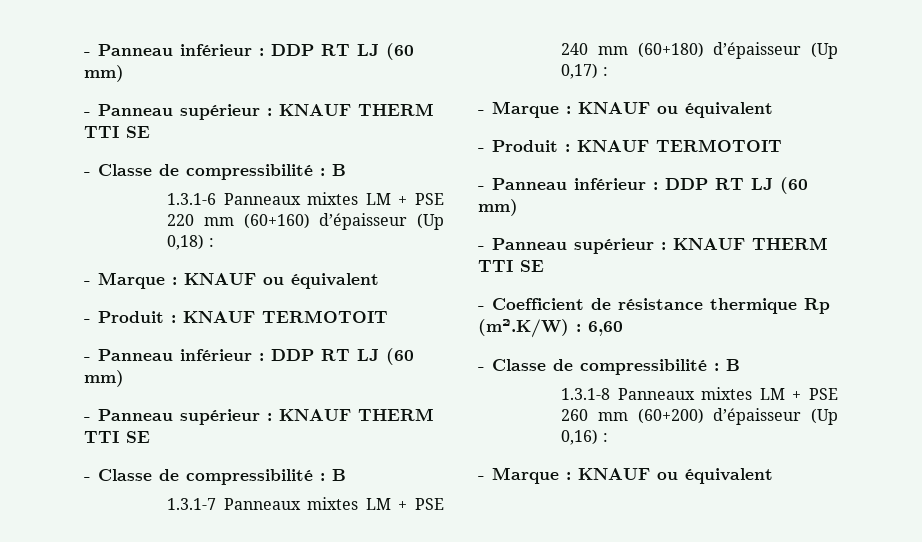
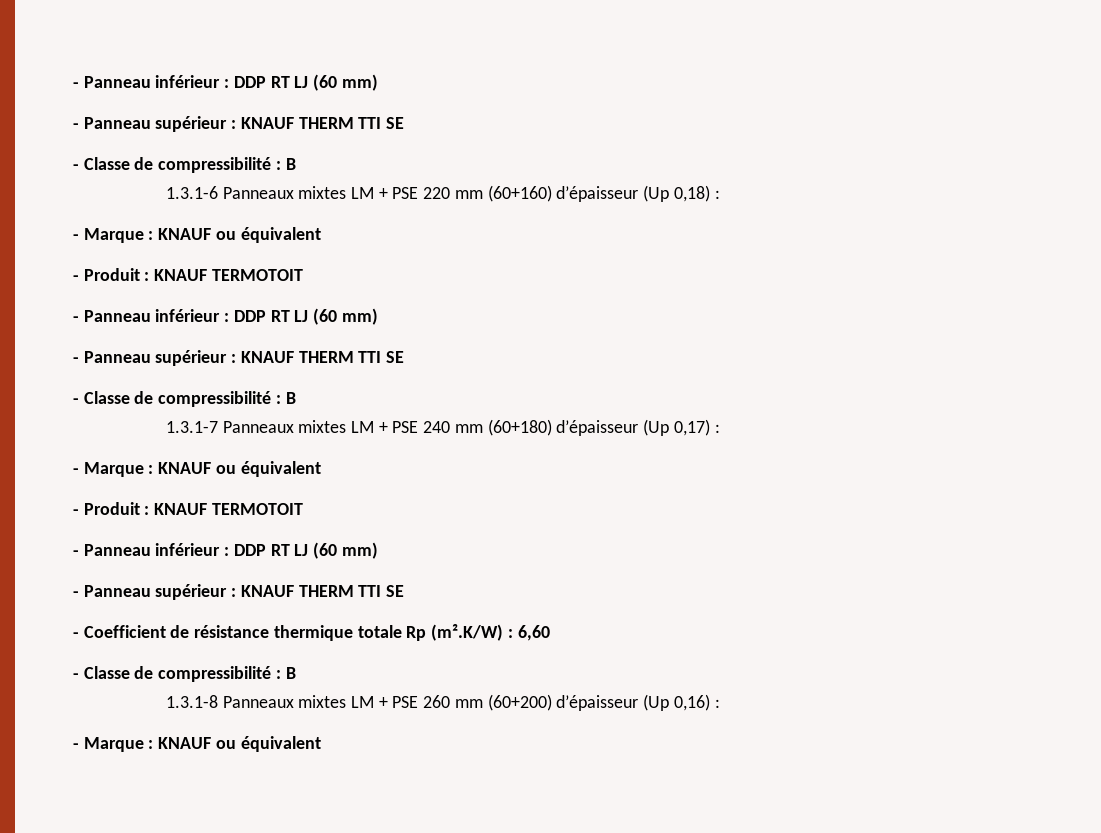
- - Coefficient de résistance thermique Rp (m².K/W) : 6,60
+ - Coefficient de résistance thermique totale Rp (m².K/W) : 6,60

